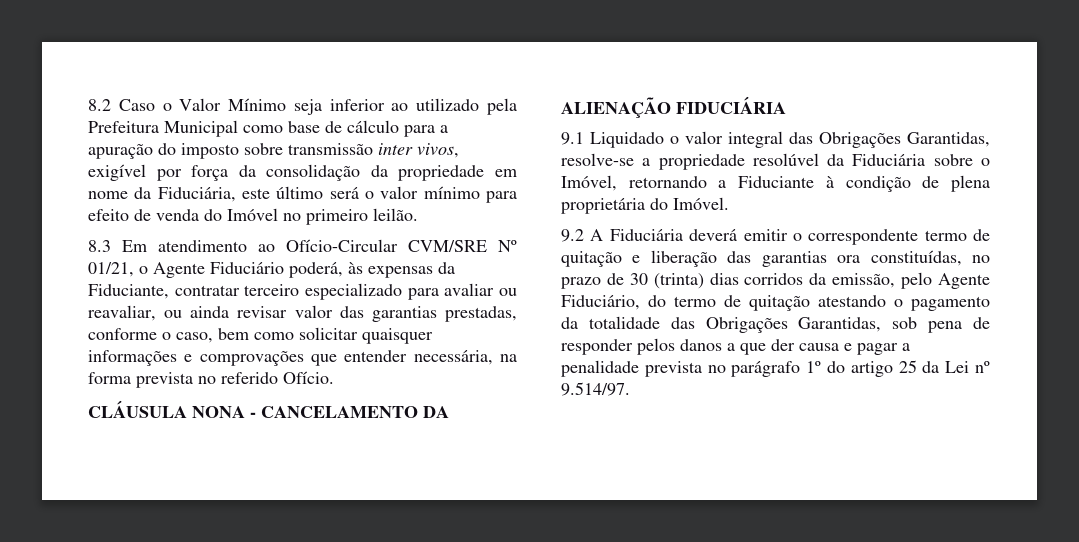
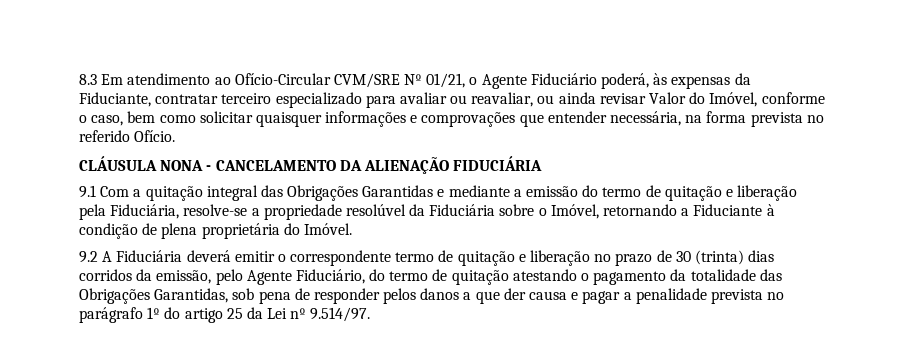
- 8.2 Caso o Valor Mínimo seja inferior ao utilizado pela Prefeitura Municipal como base de cálculo para a apuração do imposto sobre transmissão inter vivos, exigível por força da consolidação da propriedade em nome da Fiduciária, este último será o valor mínimo para efeito de venda do Imóvel no primeiro leilão.
- 8.3 Em atendimento ao Ofício-Circular CVM/SRE Nº 01/21, o Agente Fiduciário poderá, às expensas da Fiduciante, contratar terceiro especializado para avaliar ou reavaliar, ou ainda revisar valor das garantias prestadas, conforme o caso, bem como solicitar quaisquer informações e comprovações que entender necessária, na forma prevista no referido Ofício.
+ 8.3 Em atendimento ao Ofício-Circular CVM/SRE Nº 01/21, o Agente Fiduciário poderá, às expensas da Fiduciante, contratar terceiro especializado para avaliar ou reavaliar, ou ainda revisar Valor do Imóvel, conforme o caso, bem como solicitar quaisquer informações e comprovações que entender necessária, na forma prevista no referido Ofício.
- 9.1 Liquidado o valor integral das Obrigações Garantidas, resolve-se a propriedade resolúvel da Fiduciária sobre o Imóvel, retornando a Fiduciante à condição de plena proprietária do Imóvel.
+ 9.1 Com a quitação integral das Obrigações Garantidas e mediante a emissão do termo de quitação e liberação pela Fiduciária, resolve-se a propriedade resolúvel da Fiduciária sobre o Imóvel, retornando a Fiduciante à condição de plena proprietária do Imóvel.
- 9.2 A Fiduciária deverá emitir o correspondente termo de quitação e liberação das garantias ora constituídas, no prazo de 30 (trinta) dias corridos da emissão, pelo Agente Fiduciário, do termo de quitação atestando o pagamento da totalidade das Obrigações Garantidas, sob pena de responder pelos danos a que der causa e pagar a penalidade prevista no parágrafo 1º do artigo 25 da Lei nº 9.514/97.
+ 9.2 A Fiduciária deverá emitir o correspondente termo de quitação e liberação no prazo de 30 (trinta) dias corridos da emissão, pelo Agente Fiduciário, do termo de quitação atestando o pagamento da totalidade das Obrigações Garantidas, sob pena de responder pelos danos a que der causa e pagar a penalidade prevista no parágrafo 1º do artigo 25 da Lei nº 9.514/97.

